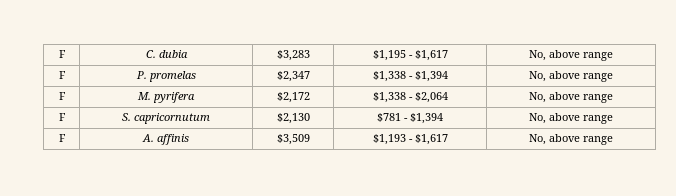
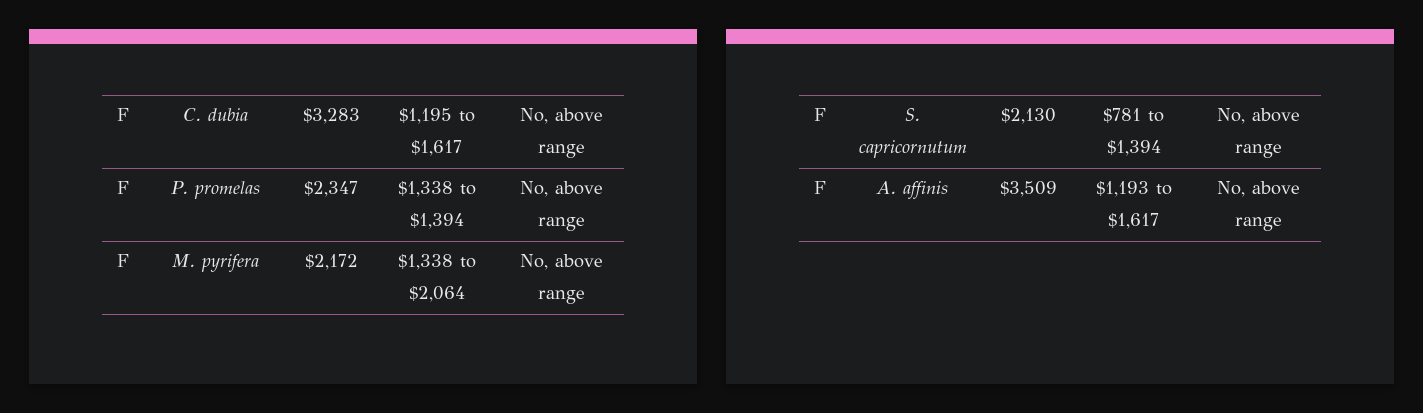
- F | C. dubia | $3,283 | $1,195 - $1,617 | No, above range
+ F | C. dubia | $3,283 | $1,195 to $1,617 | No, above range
- F | P. promelas | $2,347 | $1,338 - $1,394 | No, above range
+ F | P. promelas | $2,347 | $1,338 to $1,394 | No, above range
- F | M. pyrifera | $2,172 | $1,338 - $2,064 | No, above range
+ F | M. pyrifera | $2,172 | $1,338 to $2,064 | No, above range
- F | S. capricornutum | $2,130 | $781 - $1,394 | No, above range
+ F | S. capricornutum | $2,130 | $781 to $1,394 | No, above range
- F | A. affinis | $3,509 | $1,193 - $1,617 | No, above range
+ F | A. affinis | $3,509 | $1,193 to $1,617 | No, above range

